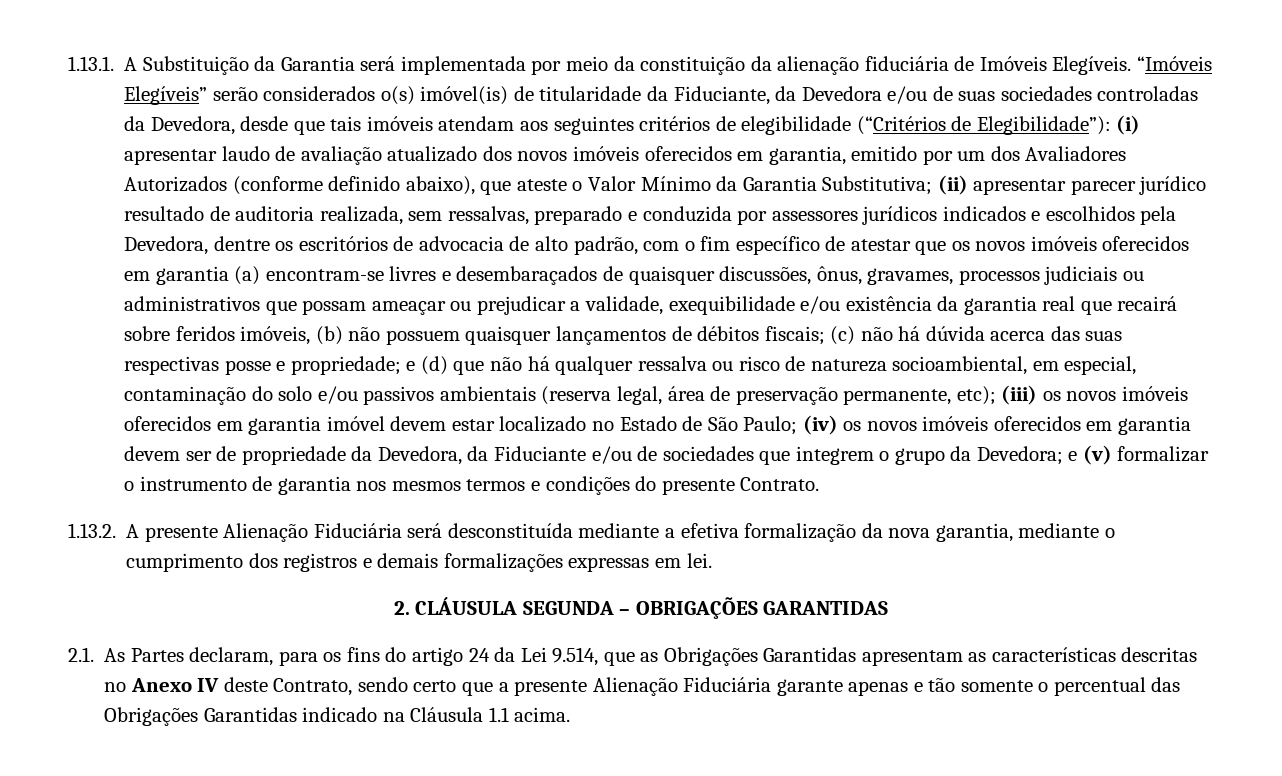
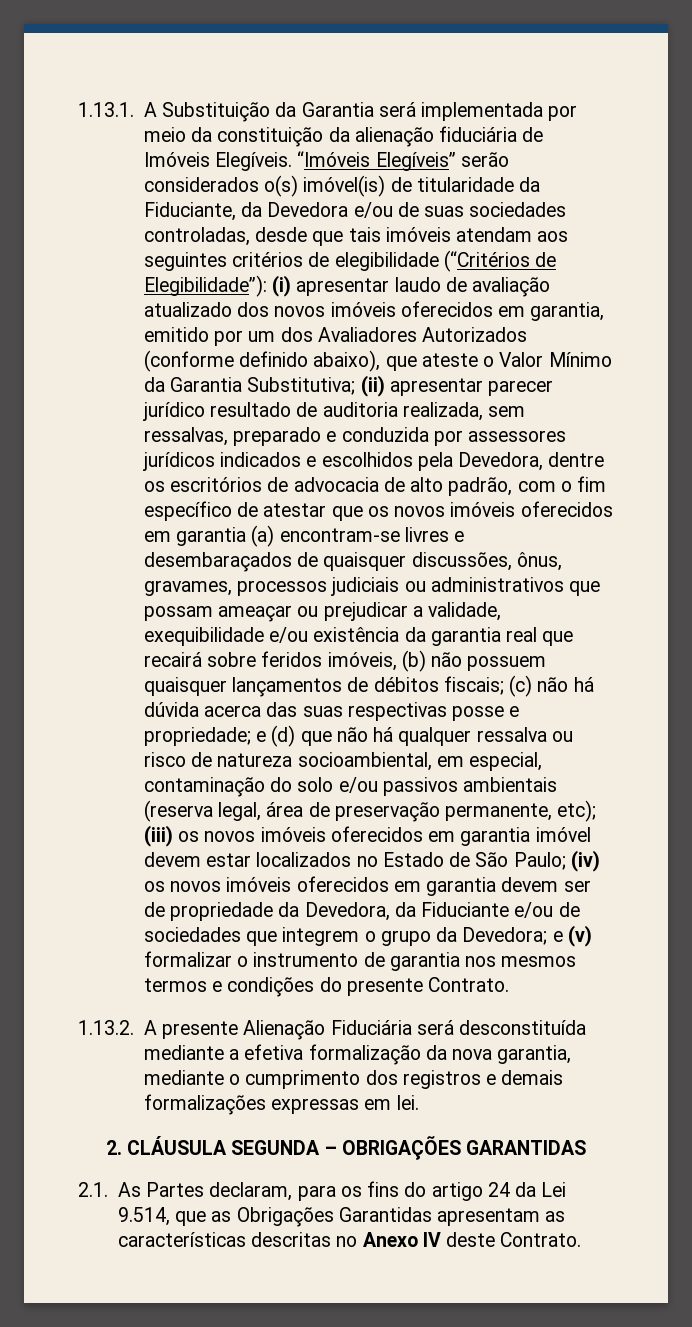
- “Imóveis Elegíveis” serão considerados o(s) imóvel(is) de titularidade da Fiduciante, da Devedora e/ou de suas sociedades controladas da Devedora, desde que tais imóveis atendam aos seguintes critérios de elegibilidade (“Critérios de Elegibilidade”):
+ “Imóveis Elegíveis” serão considerados o(s) imóvel(is) de titularidade da Fiduciante, da Devedora e/ou de suas sociedades controladas, desde que tais imóveis atendam aos seguintes critérios de elegibilidade (“Critérios de Elegibilidade”):
- (iii) os novos imóveis oferecidos em garantia imóvel devem estar localizado no Estado de São Paulo;
+ (iii) os novos imóveis oferecidos em garantia imóvel devem estar localizados no Estado de São Paulo;
- 2.1. As Partes declaram, para os fins do artigo 24 da Lei 9.514, que as Obrigações Garantidas apresentam as características descritas no Anexo IV deste Contrato, sendo certo que a presente Alienação Fiduciária garante apenas e tão somente o percentual das Obrigações Garantidas indicado na Cláusula 1.1 acima.
+ 2.1. As Partes declaram, para os fins do artigo 24 da Lei 9.514, que as Obrigações Garantidas apresentam as características descritas no Anexo IV deste Contrato.

